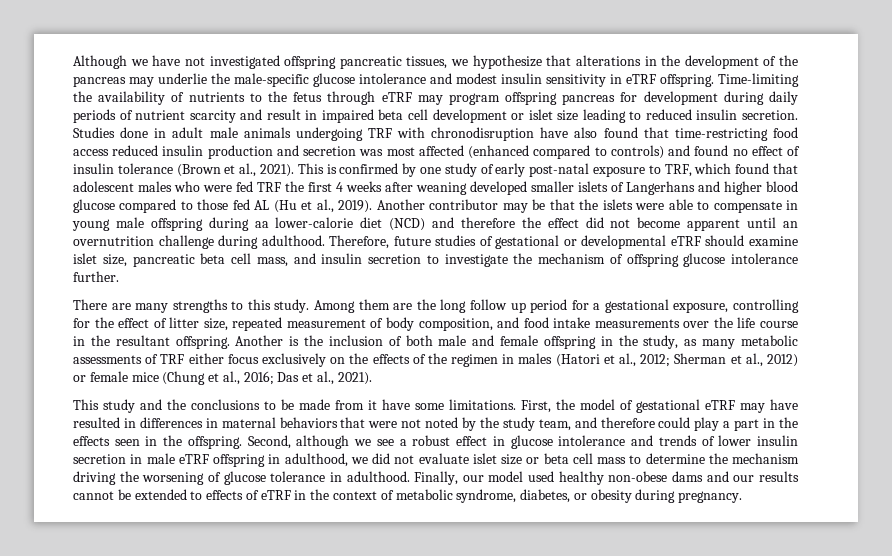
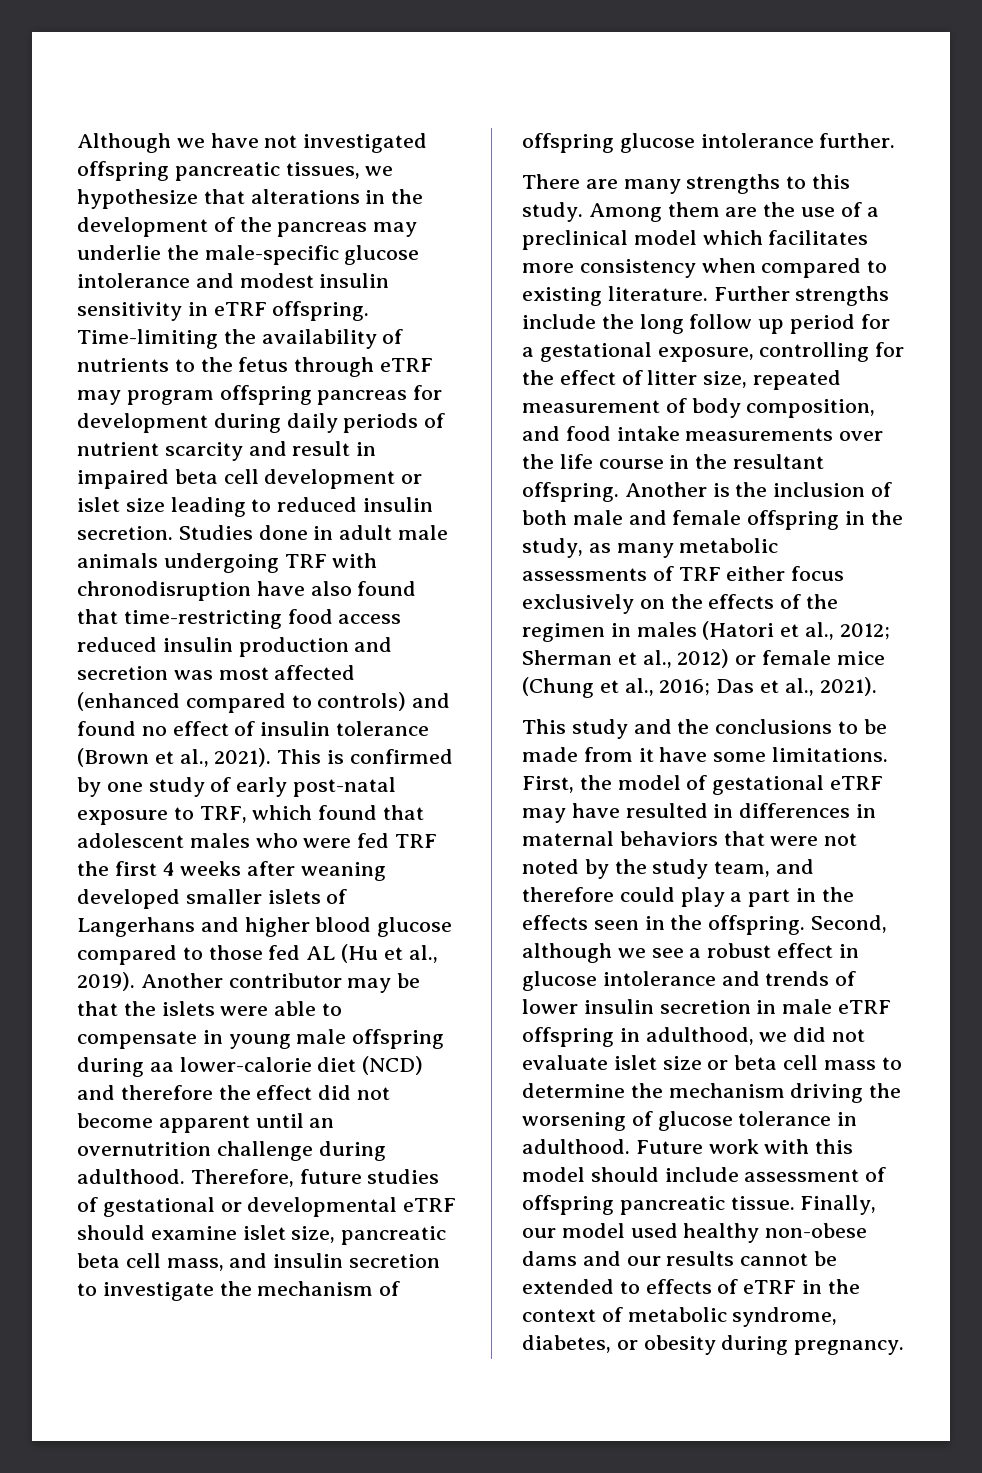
- Among them are the long follow up period for a gestational exposure, controlling for the effect of litter size, repeated measurement of body composition, and food intake measurements over the life course in the resultant offspring.
+ Among them are the use of a preclinical model which facilitates more consistency when compared to existing literature. Further strengths include the long follow up period for a gestational exposure, controlling for the effect of litter size, repeated measurement of body composition, and food intake measurements over the life course in the resultant offspring.
+ Future work with this model should include assessment of offspring pancreatic tissue.

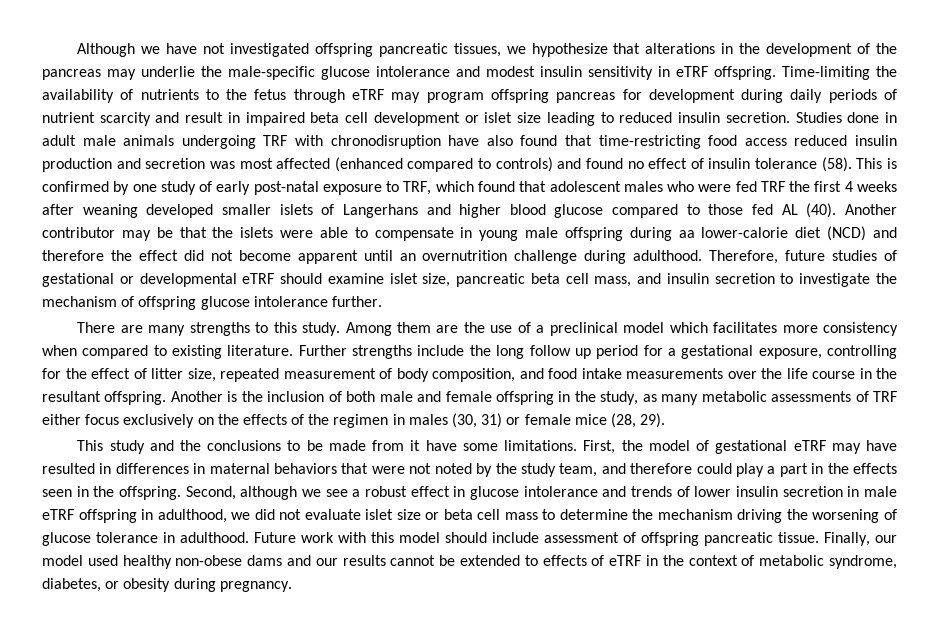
- Studies done in adult male animals undergoing TRF with chronodisruption have also found that time-restricting food access reduced insulin production and secretion was most affected (enhanced compared to controls) and found no effect of insulin tolerance (Brown et al., 2021).
+ Studies done in adult male animals undergoing TRF with chronodisruption have also found that time-restricting food access reduced insulin production and secretion was most affected (enhanced compared to controls) and found no effect of insulin tolerance (58).
- This is confirmed by one study of early post-natal exposure to TRF, which found that adolescent males who were fed TRF the first 4 weeks after weaning developed smaller islets of Langerhans and higher blood glucose compared to those fed AL (Hu et al., 2019).
+ This is confirmed by one study of early post-natal exposure to TRF, which found that adolescent males who were fed TRF the first 4 weeks after weaning developed smaller islets of Langerhans and higher blood glucose compared to those fed AL (40).
- Another is the inclusion of both male and female offspring in the study, as many metabolic assessments of TRF either focus exclusively on the effects of the regimen in males (Hatori et al., 2012; Sherman et al., 2012) or female mice (Chung et al., 2016; Das et al., 2021).
+ Another is the inclusion of both male and female offspring in the study, as many metabolic assessments of TRF either focus exclusively on the effects of the regimen in males (30, 31) or female mice (28, 29).

